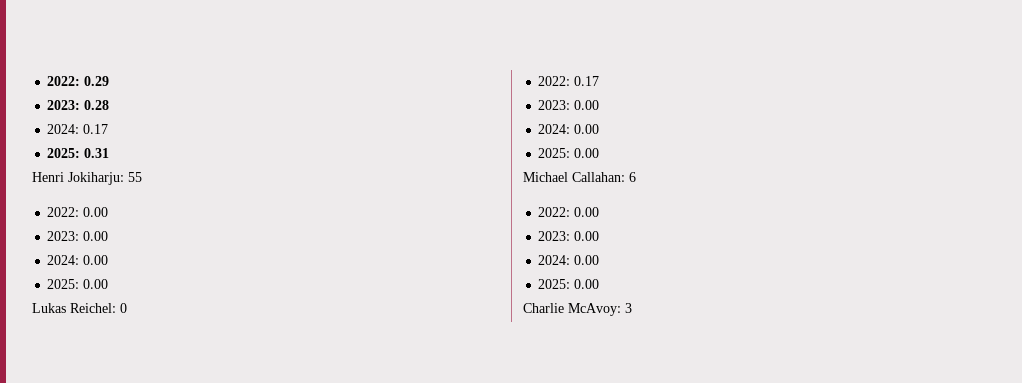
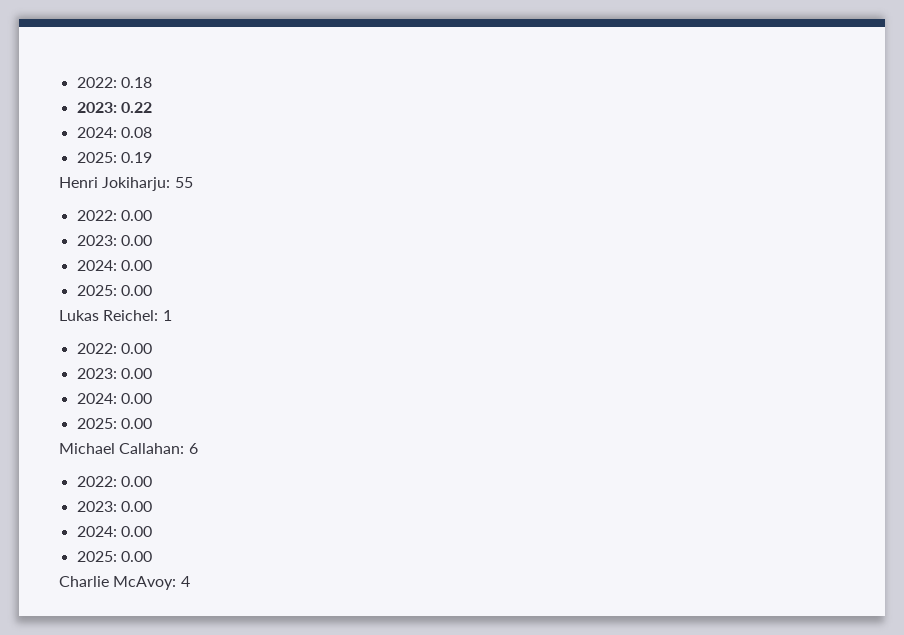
- 2022: 0.29
- 2023: 0.28
- 2024: 0.17
- 2025: 0.31
+ 2022: 0.18
+ 2023: 0.22
+ 2024: 0.08
+ 2025: 0.19
- Lukas Reichel: 0
- 2022: 0.17
+ Lukas Reichel: 1
+ 2022: 0.00
- Charlie McAvoy: 3
+ Charlie McAvoy: 4

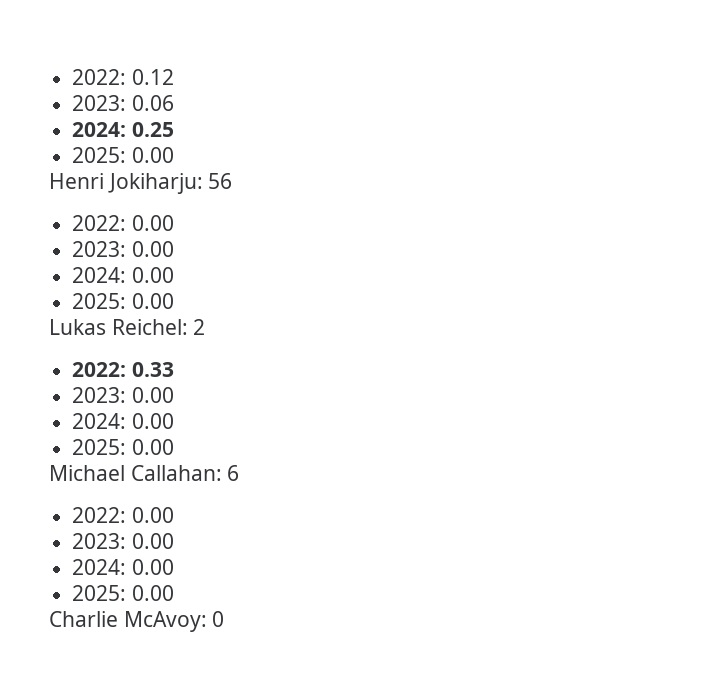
- 2022: 0.18
- 2023: 0.22
- 2024: 0.08
- 2025: 0.19
+ 2022: 0.12
+ 2023: 0.06
+ 2024: 0.25
+ 2025: 0.00
- Henri Jokiharju: 55
+ Henri Jokiharju: 56
- Lukas Reichel: 1
- 2022: 0.00
+ Lukas Reichel: 2
+ 2022: 0.33
- Charlie McAvoy: 4
+ Charlie McAvoy: 0

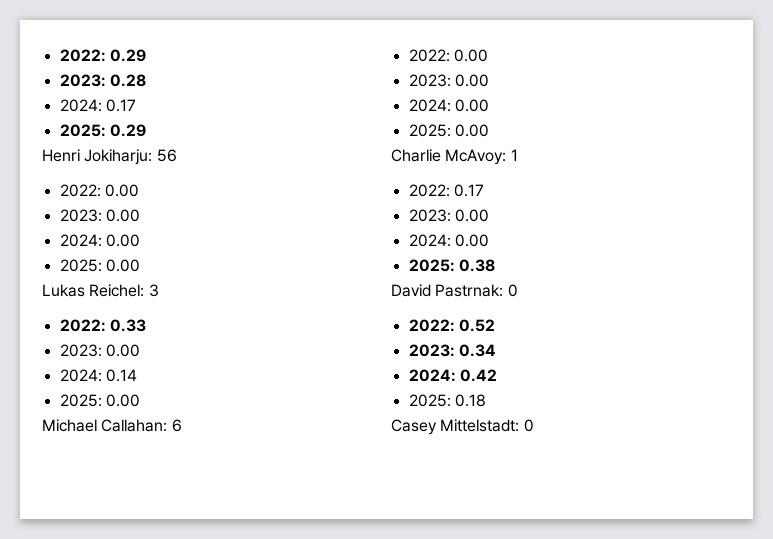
- 2022: 0.12
- 2023: 0.06
- 2024: 0.25
- 2025: 0.00
+ 2022: 0.29
+ 2023: 0.28
+ 2024: 0.17
+ 2025: 0.29
- Lukas Reichel: 2
+ Lukas Reichel: 3
  2022: 0.33
  2023: 0.00
- 2024: 0.00
+ 2024: 0.14
- Charlie McAvoy: 0
+ Charlie McAvoy: 1
+ 2022: 0.17
+ 2023: 0.00
+ 2024: 0.00
+ 2025: 0.38
+ David Pastrnak: 0
+ 2022: 0.52
+ 2023: 0.34
+ 2024: 0.42
+ 2025: 0.18
+ Casey Mittelstadt: 0

